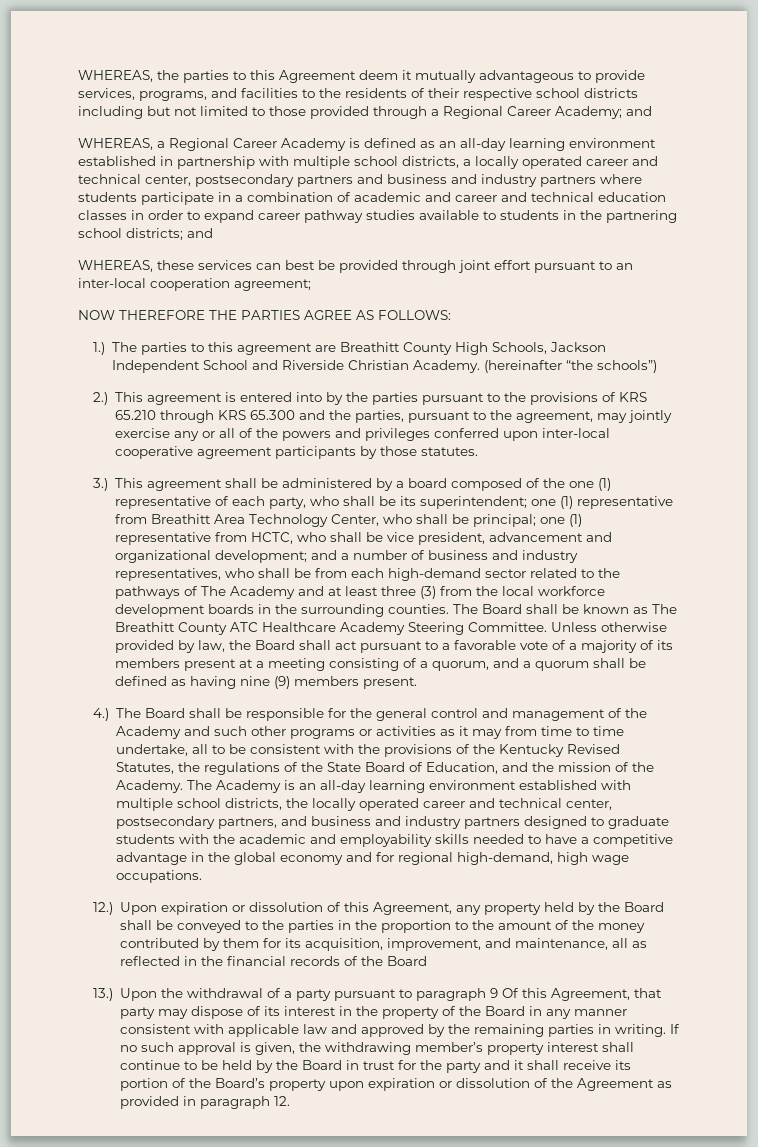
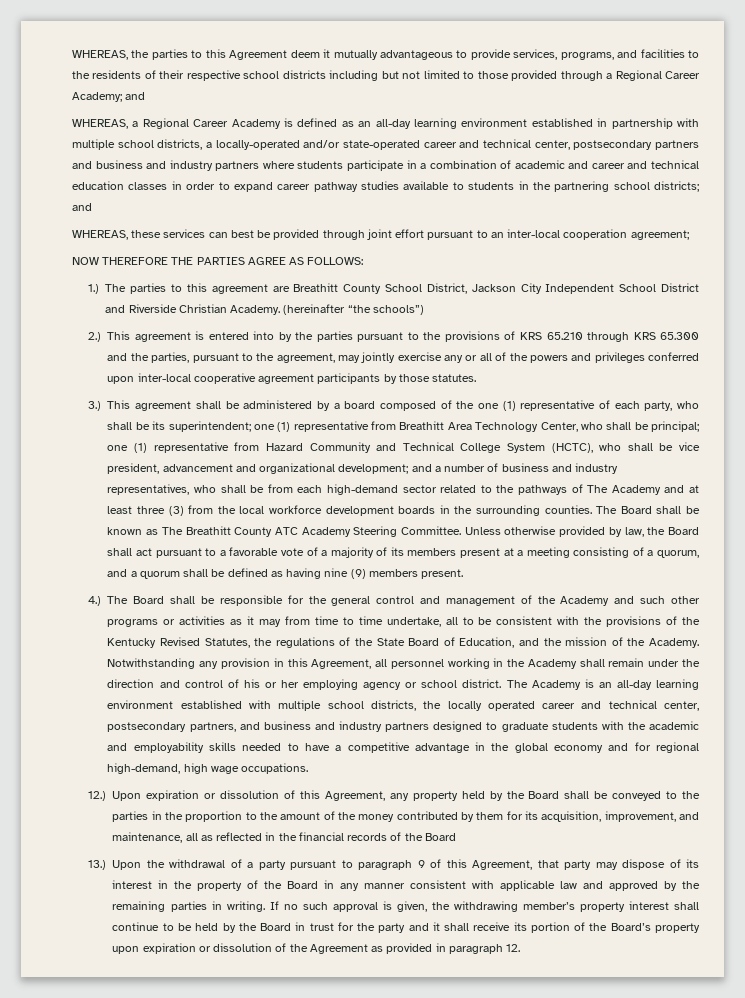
- WHEREAS, a Regional Career Academy is defined as an all-day learning environment established in partnership with multiple school districts, a locally operated career and technical center, postsecondary partners and business and industry partners where students participate in a combination of academic and career and technical education classes in order to expand career pathway studies available to students in the partnering school districts;
+ WHEREAS, a Regional Career Academy is defined as an all-day learning environment established in partnership with multiple school districts, a locally-operated and/or state-operated career and technical center, postsecondary partners and business and industry partners where students participate in a combination of academic and career and technical education classes in order to expand career pathway studies available to students in the partnering school districts;
- 1.) The parties to this agreement are Breathitt County High Schools, Jackson Independent School and Riverside Christian Academy.
+ 1.) The parties to this agreement are Breathitt County School District, Jackson City Independent School District and Riverside Christian Academy.
- one (1) representative from HCTC, who shall be vice president, advancement and organizational development;
+ one (1) representative from Hazard Community and Technical College System (HCTC), who shall be vice president, advancement and organizational development;
- The Board shall be known as The Breathitt County ATC Healthcare Academy Steering Committee.
+ The Board shall be known as The Breathitt County ATC Academy Steering Committee.
+ Notwithstanding any provision in this Agreement, all personnel working in the Academy shall remain under the direction and control of his or her employing agency or school district.
- 13.) Upon the withdrawal of a party pursuant to paragraph 9 Of this Agreement, that party may dispose of its interest in the property of the Board in any manner consistent with applicable law and approved by the remaining parties in writing.
+ 13.) Upon the withdrawal of a party pursuant to paragraph 9 of this Agreement, that party may dispose of its interest in the property of the Board in any manner consistent with applicable law and approved by the remaining parties in writing.

